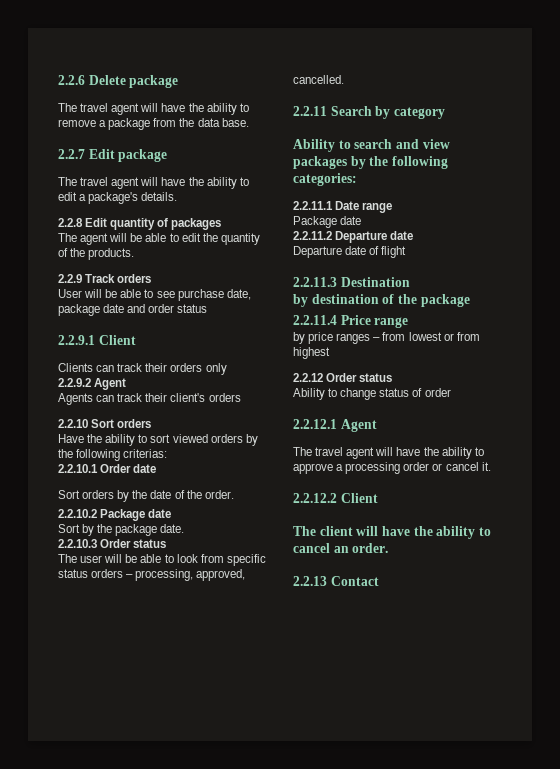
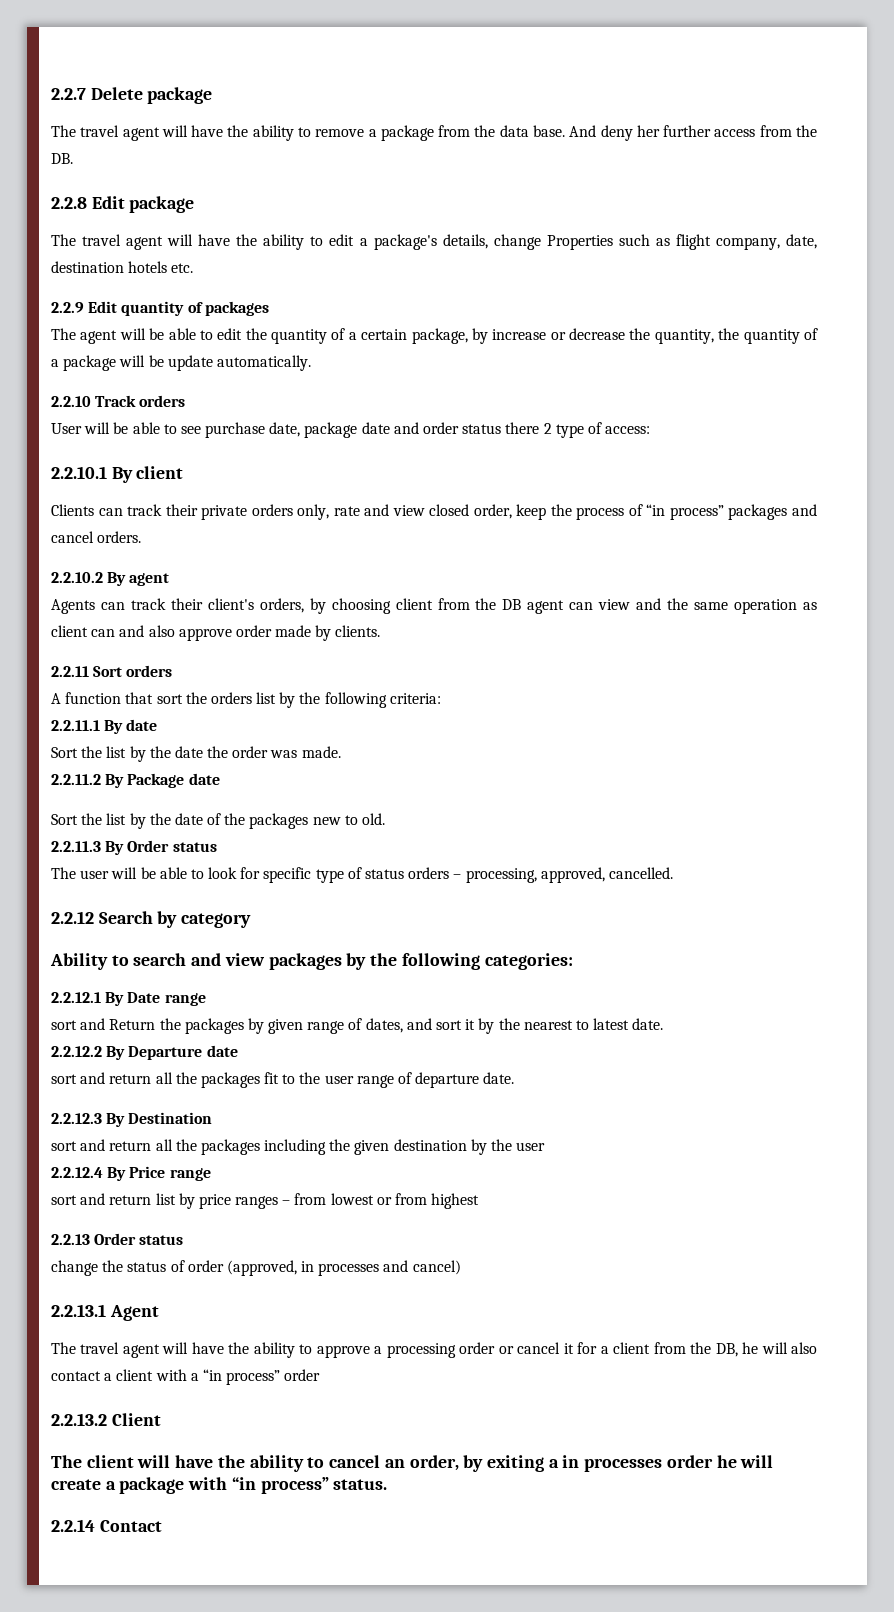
- 2.2.6 Delete package
+ 2.2.7 Delete package
- The travel agent will have the ability to remove a package from the data base.
- 2.2.7 Edit package
+ The travel agent will have the ability to remove a package from the data base. And deny her further access from the DB.
+ 2.2.8 Edit package
- The travel agent will have the ability to edit a package's details.
- 2.2.8 Edit quantity of packages
+ The travel agent will have the ability to edit a package's details, change Properties such as flight company, date, destination hotels etc.
+ 2.2.9 Edit quantity of packages
- The agent will be able to edit the quantity of the products.
- 2.2.9 Track orders
+ The agent will be able to edit the quantity of a certain package, by increase or decrease the quantity, the quantity of a package will be update automatically.
+ 2.2.10 Track orders
- User will be able to see purchase date, package date and order status
- 2.2.9.1 Client
- Clients can track their orders only
- 2.2.9.2 Agent
+ User will be able to see purchase date, package date and order status there 2 type of access:
+ 2.2.10.1 By client
+ Clients can track their private orders only, rate and view closed order, keep the process of “in process” packages and cancel orders.
+ 2.2.10.2 By agent
- Agents can track their client's orders
- 2.2.10 Sort orders
- Have the ability to sort viewed orders by the following criterias:
- 2.2.10.1 Order date
- Sort orders by the date of the order.
- 2.2.10.2 Package date
- Sort by the package date.
- 2.2.10.3 Order status
+ Agents can track their client's orders, by choosing client from the DB agent can view and the same operation as client can and also approve order made by clients.
+ 2.2.11 Sort orders
+ A function that sort the orders list by the following criteria:
+ 2.2.11.1 By date
+ Sort the list by the date the order was made.
+ 2.2.11.2 By Package date
+ Sort the list by the date of the packages new to old.
+ 2.2.11.3 By Order status
- The user will be able to look from specific status orders – processing, approved, cancelled.
+ The user will be able to look for specific type of status orders – processing, approved, cancelled.
- 2.2.11 Search by category
+ 2.2.12 Search by category
- 2.2.11.1 Date range
- Package date
- 2.2.11.2 Departure date
- Departure date of flight
- 2.2.11.3 Destination
- by destination of the package
- 2.2.11.4 Price range
- by price ranges – from lowest or from highest
+ 2.2.12.1 By Date range
+ sort and Return the packages by given range of dates, and sort it by the nearest to latest date.
+ 2.2.12.2 By Departure date
+ sort and return all the packages fit to the user range of departure date.
+ 2.2.12.3 By Destination
+ sort and return all the packages including the given destination by the user
+ 2.2.12.4 By Price range
+ sort and return list by price ranges – from lowest or from highest
- 2.2.12 Order status
- Ability to change status of order
- 2.2.12.1 Agent
+ 2.2.13 Order status
+ change the status of order (approved, in processes and cancel)
+ 2.2.13.1 Agent
- The travel agent will have the ability to approve a processing order or cancel it.
- 2.2.12.2 Client
+ The travel agent will have the ability to approve a processing order or cancel it for a client from the DB, he will also contact a client with a “in process” order
+ 2.2.13.2 Client
- The client will have the ability to cancel an order.
- 2.2.13 Contact
+ The client will have the ability to cancel an order, by exiting a in processes order he will create a package with “in process” status.
+ 2.2.14 Contact

